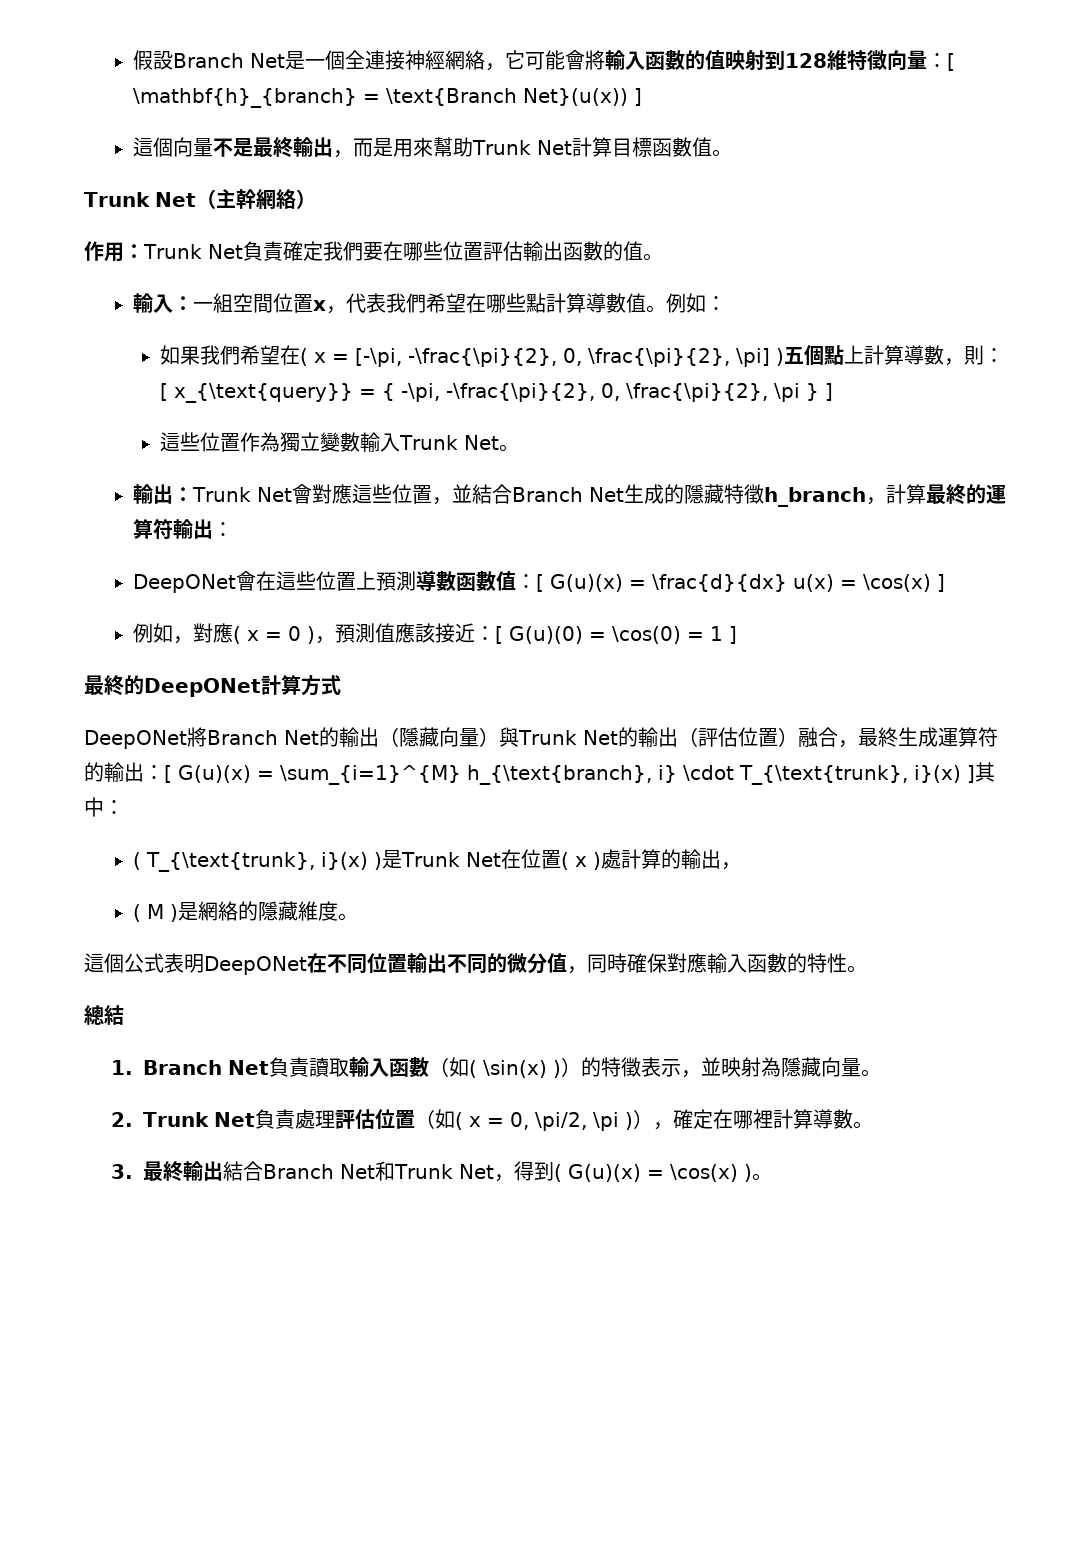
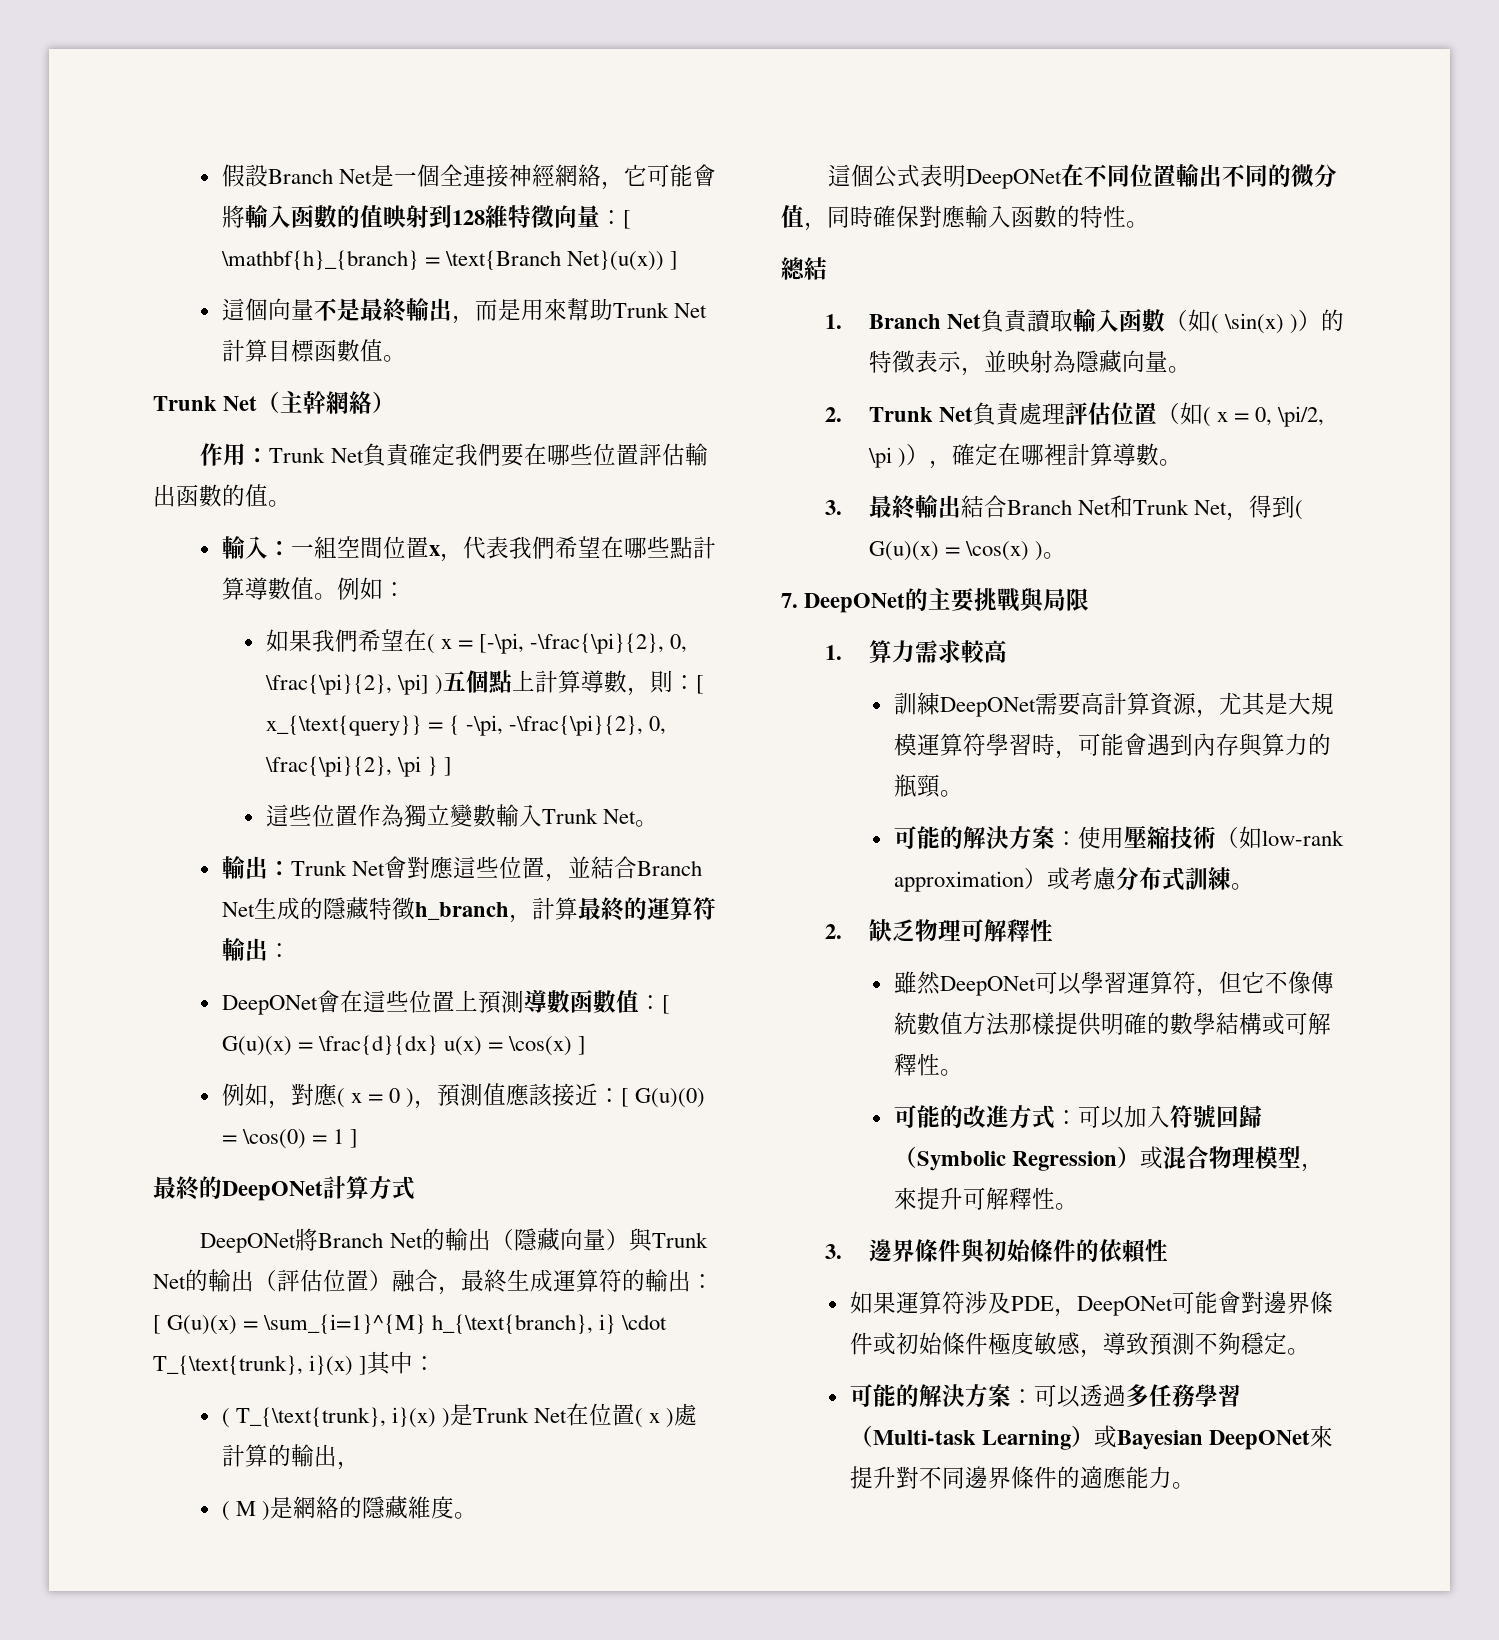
+ 7. DeepONet的主要挑戰與局限
+ 1.算力需求較高
+ 訓練DeepONet需要高計算資源，尤其是大規模運算符學習時，可能會遇到內存與算力的瓶頸。
+ 可能的解決方案：使用壓縮技術（如low-rank approximation）或考慮分布式訓練。
+ 2.缺乏物理可解釋性
+ 雖然DeepONet可以學習運算符，但它不像傳統數值方法那樣提供明確的數學結構或可解釋性。
+ 可能的改進方式：可以加入符號回歸（Symbolic Regression）或混合物理模型，來提升可解釋性。
+ 3.邊界條件與初始條件的依賴性
+ 如果運算符涉及PDE，DeepONet可能會對邊界條件或初始條件極度敏感，導致預測不夠穩定。
+ 可能的解決方案：可以透過多任務學習（Multi-task Learning）或Bayesian DeepONet來提升對不同邊界條件的適應能力。

